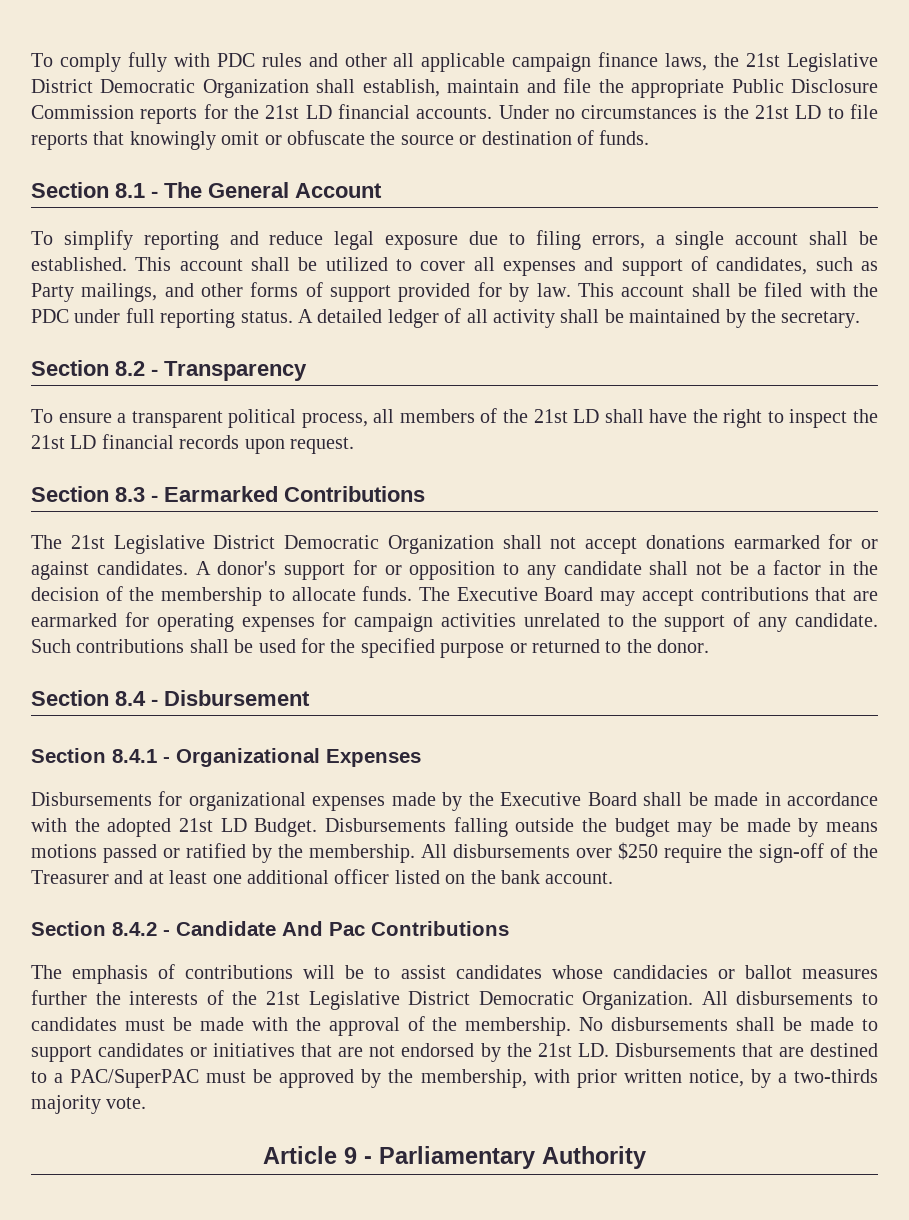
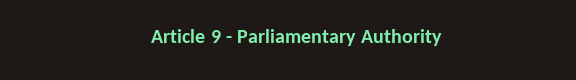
- To comply fully with PDC rules and other all applicable campaign finance laws, the 21st Legislative District Democratic Organization shall establish, maintain and file the appropriate Public Disclosure Commission reports for the 21st LD financial accounts. Under no circumstances is the 21st LD to file reports that knowingly omit or obfuscate the source or destination of funds.
- Section 8.1 - The General Account
- To simplify reporting and reduce legal exposure due to filing errors, a single account shall be established. This account shall be utilized to cover all expenses and support of candidates, such as Party mailings, and other forms of support provided for by law. This account shall be filed with the PDC under full reporting status. A detailed ledger of all activity shall be maintained by the secretary.
- Section 8.2 - Transparency
- To ensure a transparent political process, all members of the 21st LD shall have the right to inspect the 21st LD financial records upon request.
- Section 8.3 - Earmarked Contributions
- The 21st Legislative District Democratic Organization shall not accept donations earmarked for or against candidates. A donor's support for or opposition to any candidate shall not be a factor in the decision of the membership to allocate funds. The Executive Board may accept contributions that are earmarked for operating expenses for campaign activities unrelated to the support of any candidate. Such contributions shall be used for the specified purpose or returned to the donor.
- Section 8.4 - Disbursement
- Section 8.4.1 - Organizational Expenses
- Disbursements for organizational expenses made by the Executive Board shall be made in accordance with the adopted 21st LD Budget. Disbursements falling outside the budget may be made by means motions passed or ratified by the membership. All disbursements over $250 require the sign-off of the Treasurer and at least one additional officer listed on the bank account.
- Section 8.4.2 - Candidate And Pac Contributions
- The emphasis of contributions will be to assist candidates whose candidacies or ballot measures further the interests of the 21st Legislative District Democratic Organization. All disbursements to candidates must be made with the approval of the membership. No disbursements shall be made to support candidates or initiatives that are not endorsed by the 21st LD. Disbursements that are destined to a PAC/SuperPAC must be approved by the membership, with prior written notice, by a two-thirds majority vote.

